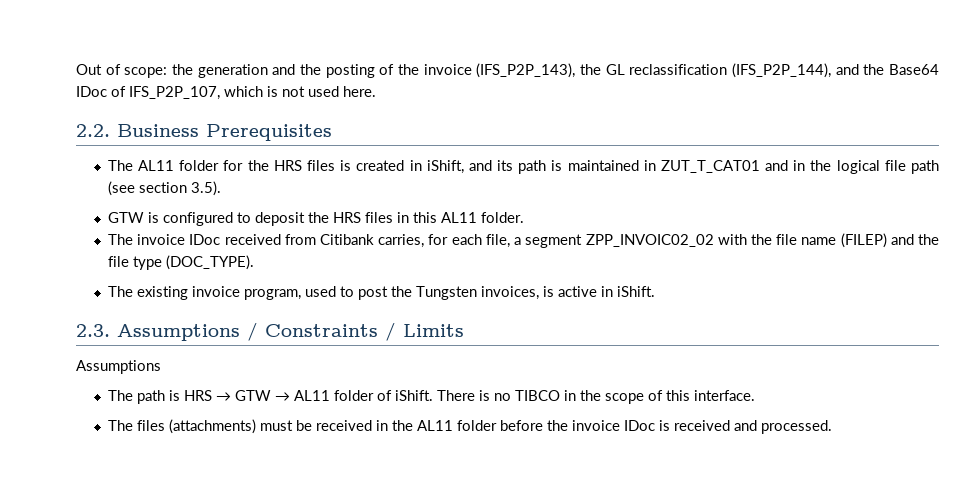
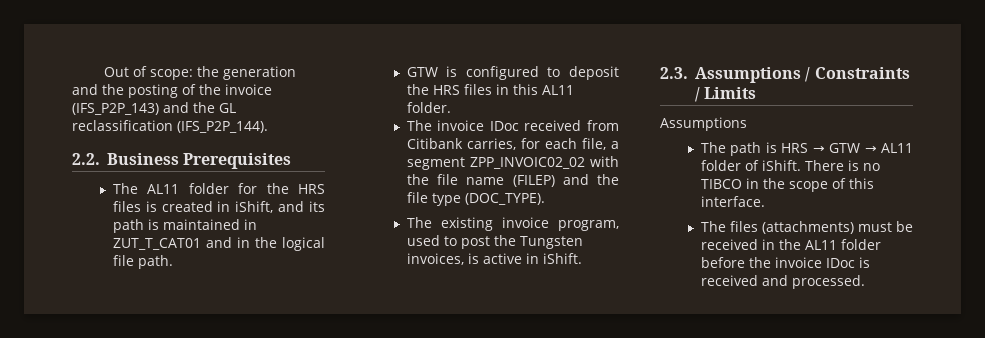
- Out of scope: the generation and the posting of the invoice (IFS_P2P_143), the GL reclassification (IFS_P2P_144), and the Base64 IDoc of IFS_P2P_107, which is not used here.
+ Out of scope: the generation and the posting of the invoice (IFS_P2P_143) and the GL reclassification (IFS_P2P_144).
- The AL11 folder for the HRS files is created in iShift, and its path is maintained in ZUT_T_CAT01 and in the logical file path (see section 3.5).
+ The AL11 folder for the HRS files is created in iShift, and its path is maintained in ZUT_T_CAT01 and in the logical file path.

